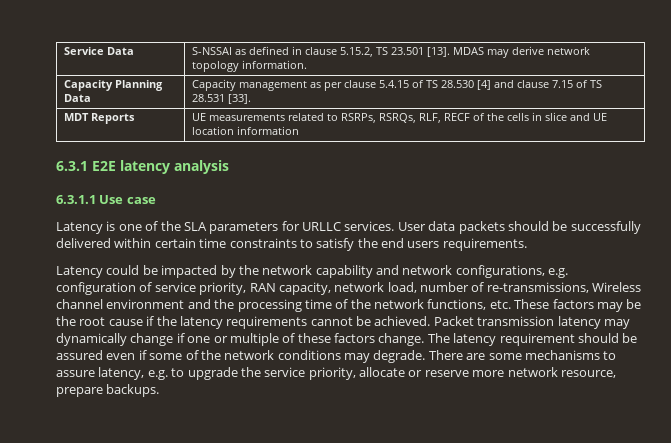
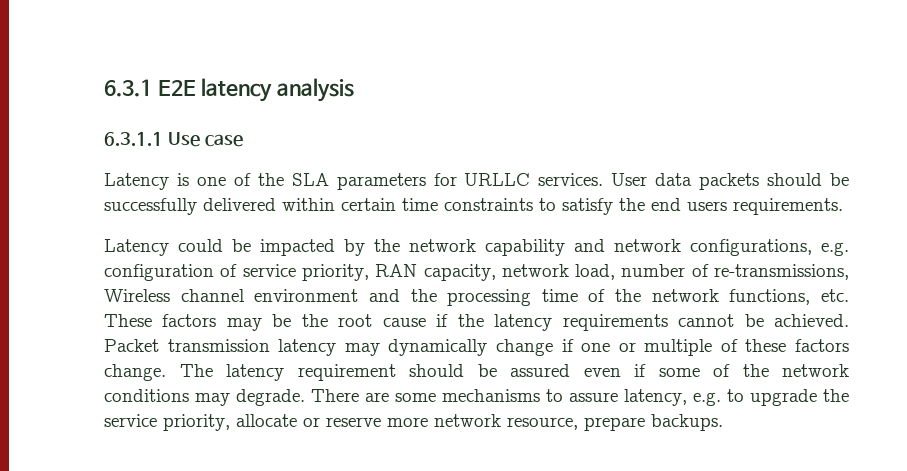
- Service Data | S-NSSAI as defined in clause 5.15.2, TS 23.501 [13]. MDAS may derive network topology information.
- Capacity Planning Data | Capacity management as per clause 5.4.15 of TS 28.530 [4] and clause 7.15 of TS 28.531 [33].
- MDT Reports | UE measurements related to RSRPs, RSRQs, RLF, RECF of the cells in slice and UE location information

